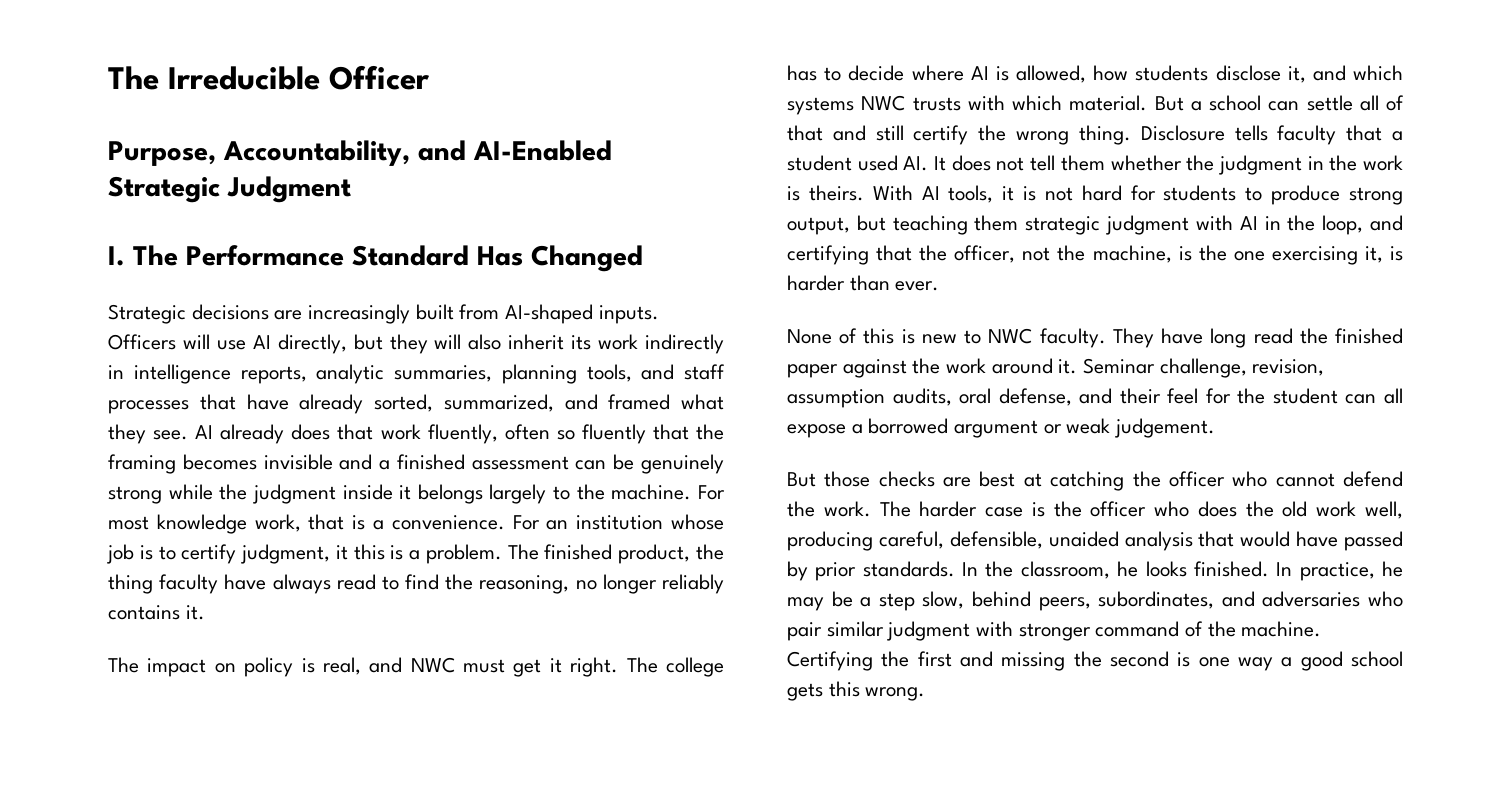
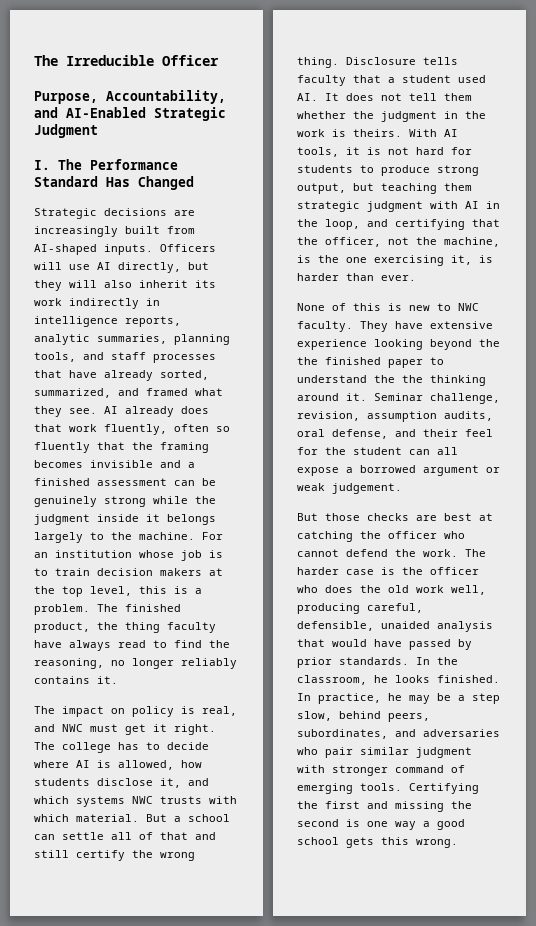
- For most knowledge work, that is a convenience. For an institution whose job is to certify judgment, it this is a problem.
+ For an institution whose job is to train decision makers at the top level, this is a problem.
- They have long read the finished paper against the work around it.
+ They have extensive experience looking beyond the the finished paper to understand the the thinking around it.
- In practice, he may be a step slow, behind peers, subordinates, and adversaries who pair similar judgment with stronger command of the machine.
+ In practice, he may be a step slow, behind peers, subordinates, and adversaries who pair similar judgment with stronger command of emerging tools.

